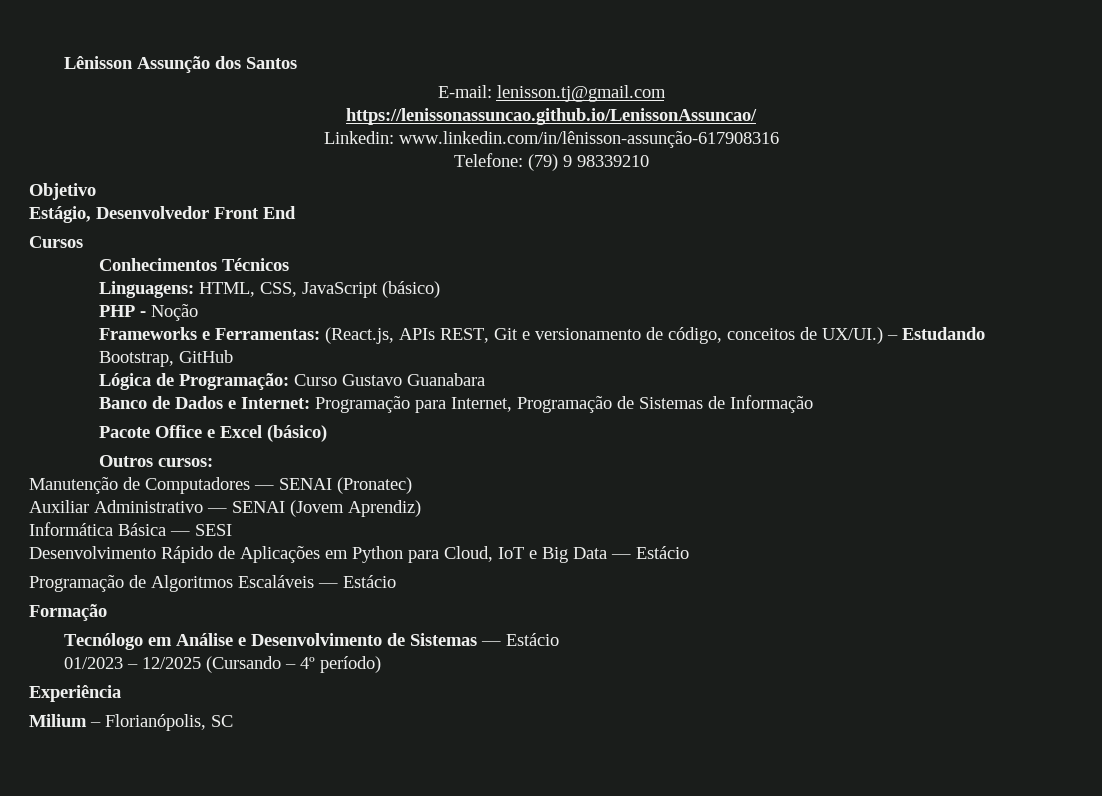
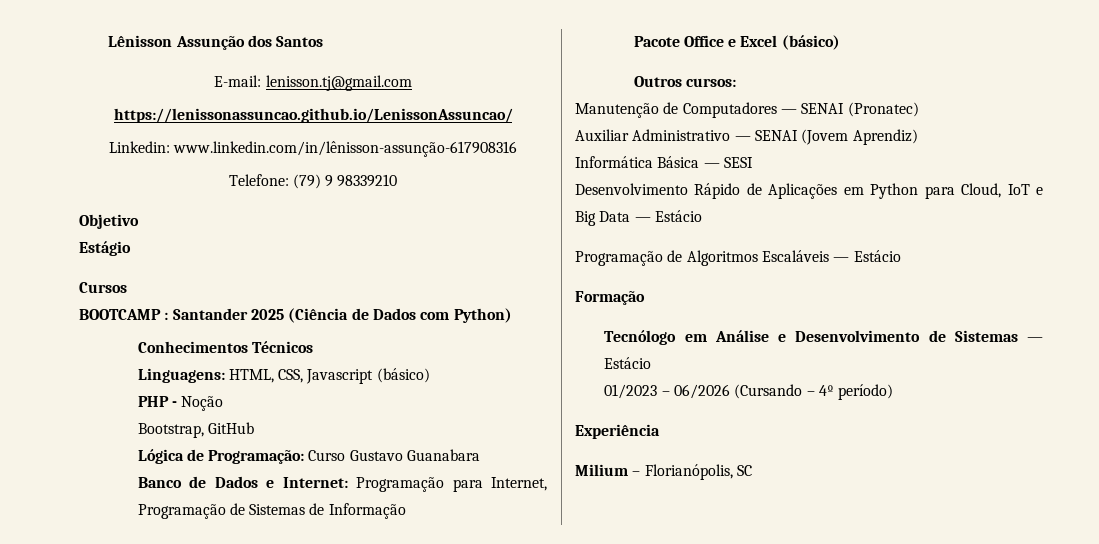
- Estágio, Desenvolvedor Front End
+ Estágio
  Cursos
+ BOOTCAMP : Santander 2025 (Ciência de Dados com Python)
- Linguagens: HTML, CSS, JavaScript (básico)
+ Linguagens: HTML, CSS, Javascript (básico)
- Frameworks e Ferramentas: (React.js, APIs REST, Git e versionamento de código, conceitos de UX/UI.) – Estudando
- 01/2023 – 12/2025 (Cursando – 4º período)
+ 01/2023 – 06/2026 (Cursando – 4º período)

